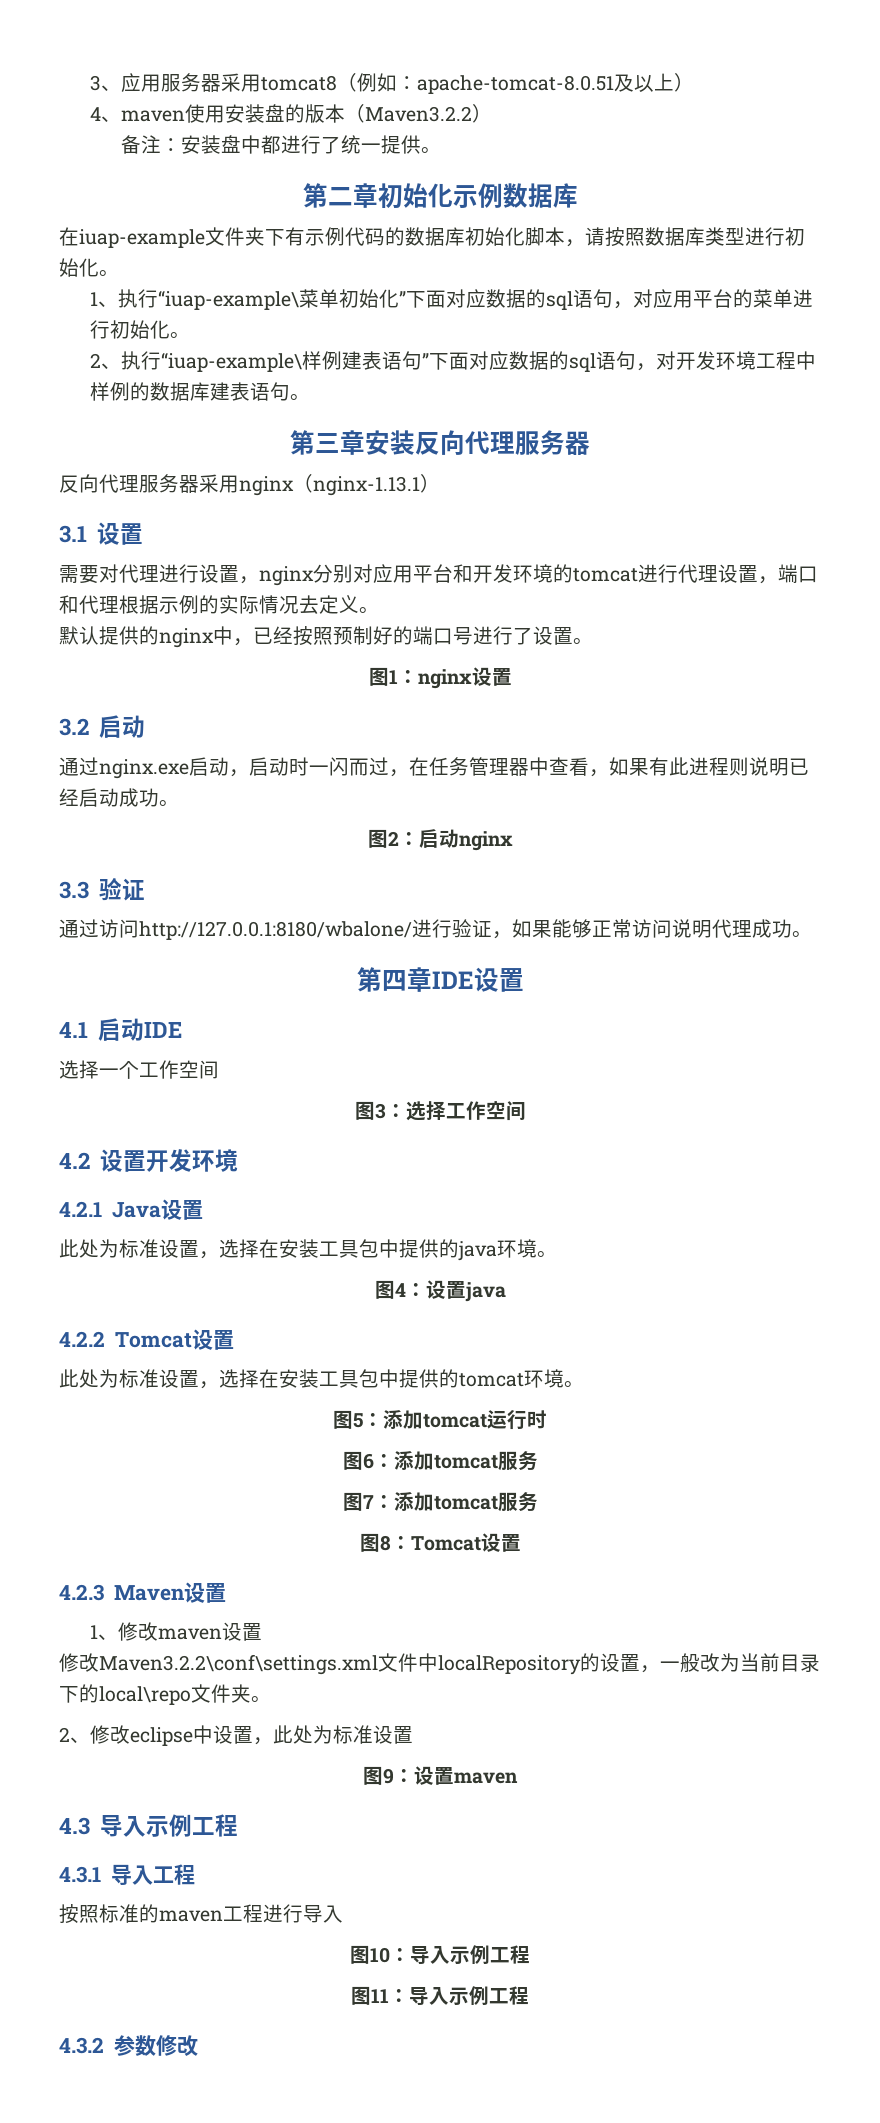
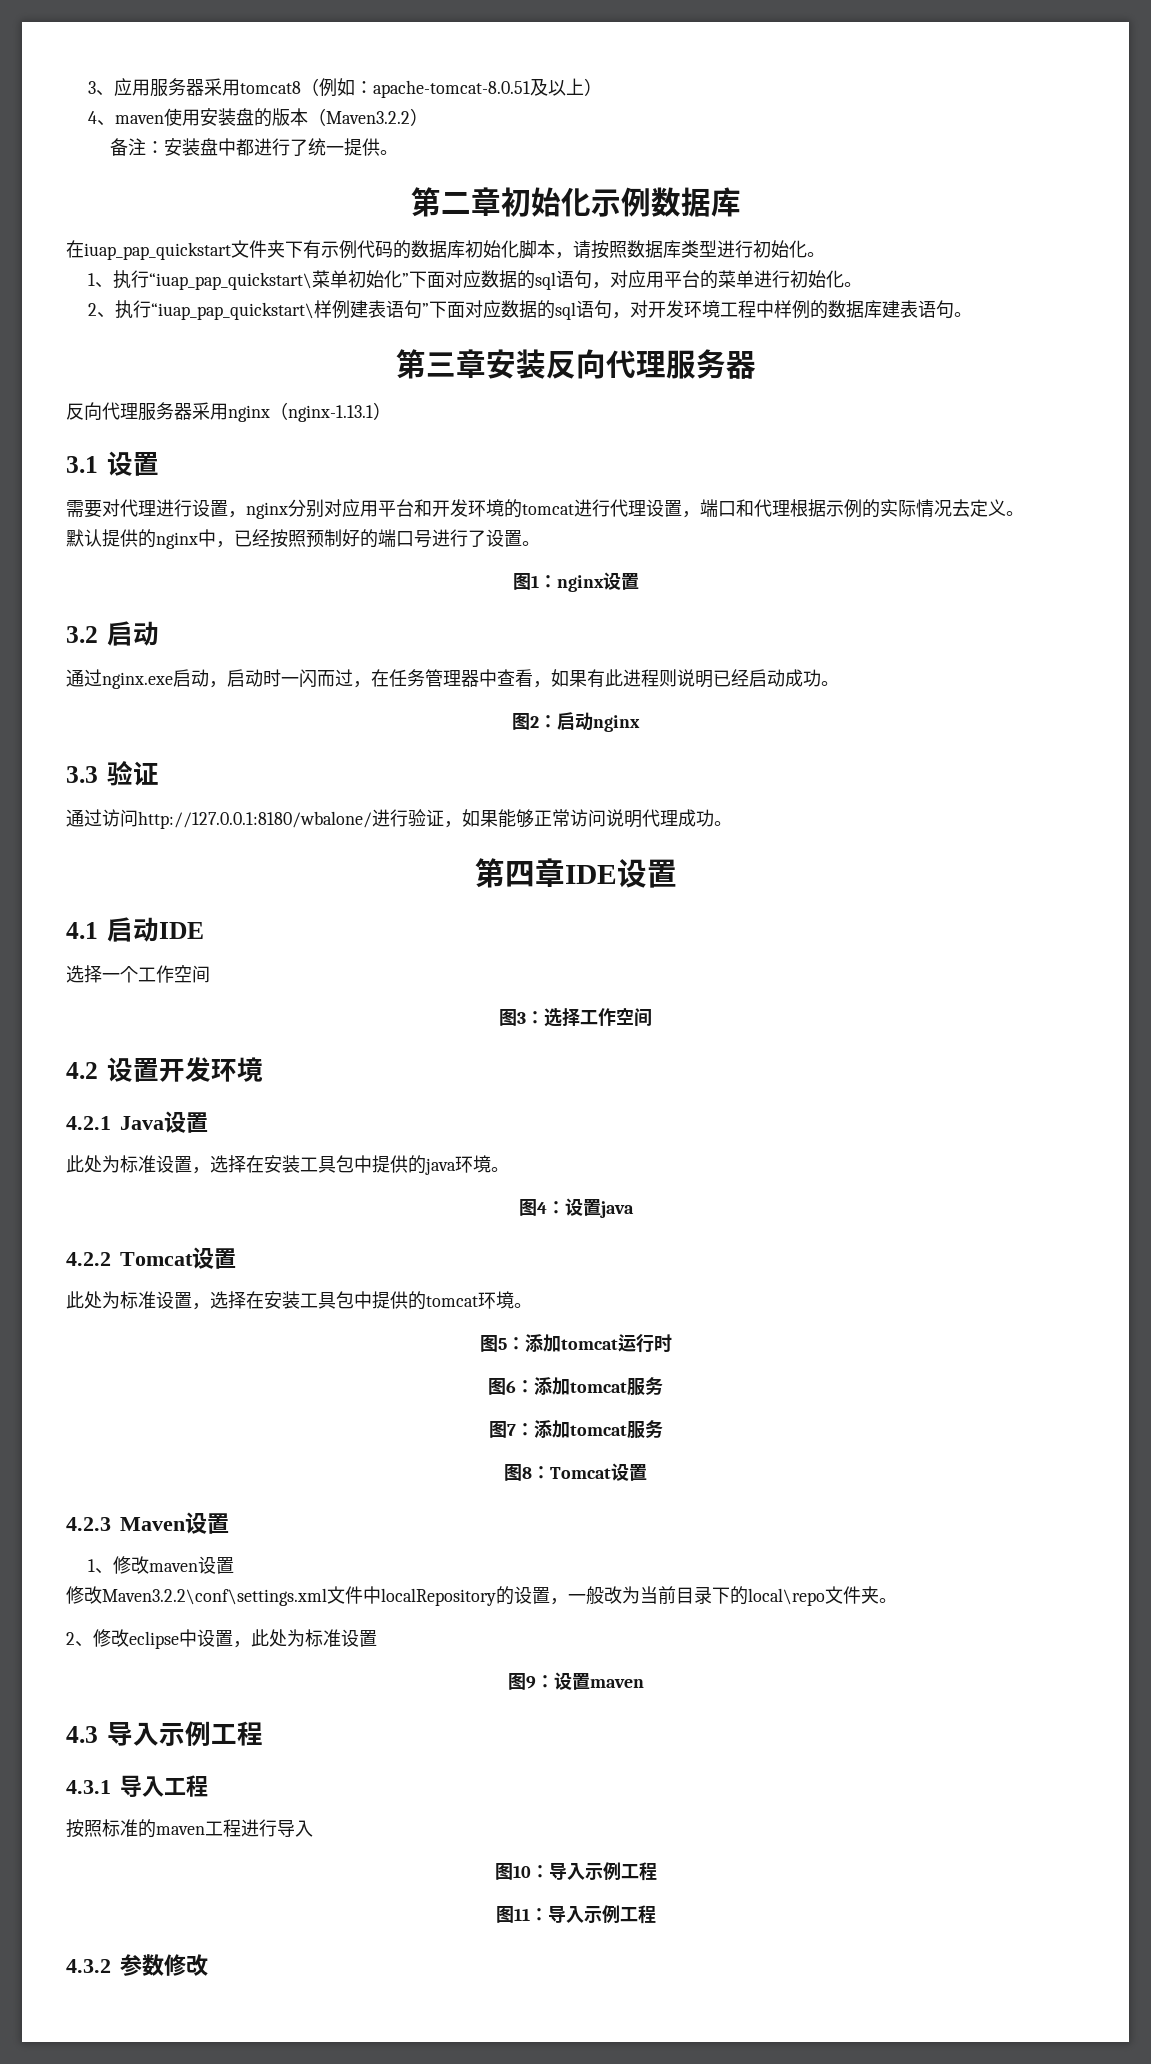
- 在iuap-example文件夹下有示例代码的数据库初始化脚本，请按照数据库类型进行初始化。
+ 在iuap_pap_quickstart文件夹下有示例代码的数据库初始化脚本，请按照数据库类型进行初始化。
- 1、执行“iuap-example\菜单初始化”下面对应数据的sql语句，对应用平台的菜单进行初始化。
+ 1、执行“iuap_pap_quickstart\菜单初始化”下面对应数据的sql语句，对应用平台的菜单进行初始化。
- 2、执行“iuap-example\样例建表语句”下面对应数据的sql语句，对开发环境工程中样例的数据库建表语句。
+ 2、执行“iuap_pap_quickstart\样例建表语句”下面对应数据的sql语句，对开发环境工程中样例的数据库建表语句。

